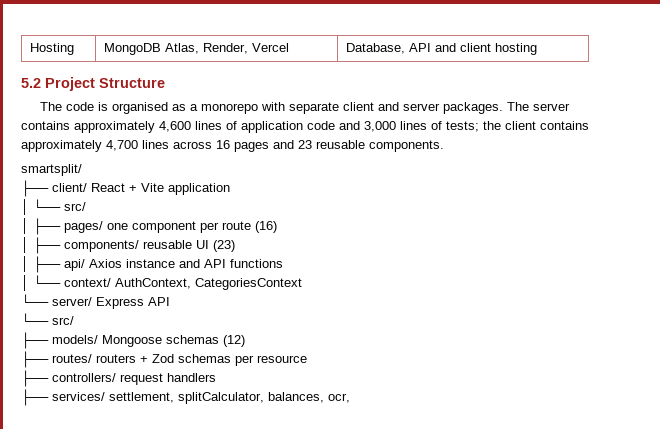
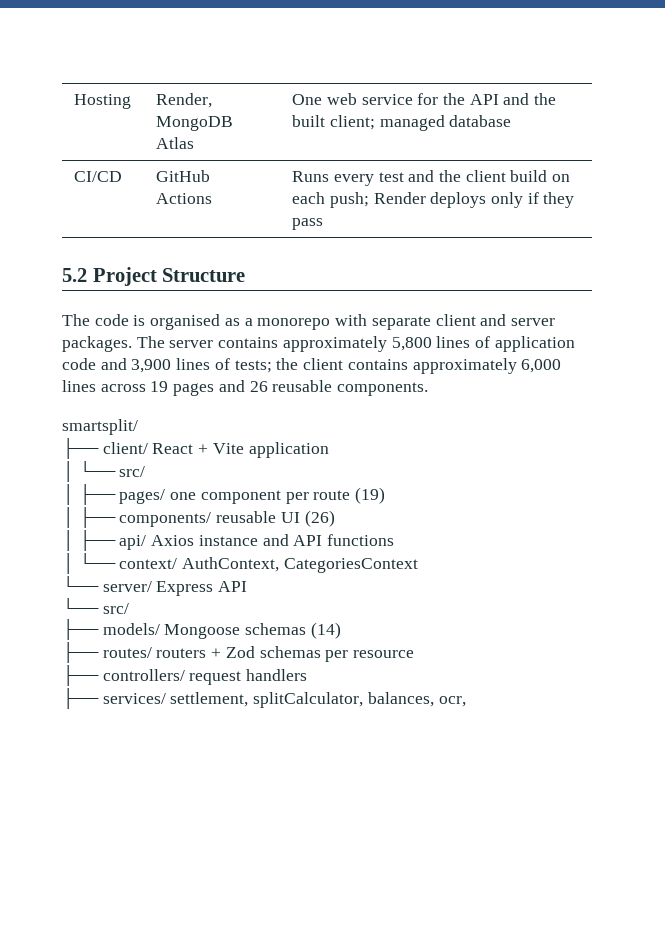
- Hosting | MongoDB Atlas, Render, Vercel | Database, API and client hosting
+ Hosting | Render, MongoDB Atlas | One web service for the API and the built client; managed database
+ CI/CD | GitHub Actions | Runs every test and the client build on each push; Render deploys only if they pass
- The server contains approximately 4,600 lines of application code and 3,000 lines of tests; the client contains approximately 4,700 lines across 16 pages and 23 reusable components.
+ The server contains approximately 5,800 lines of application code and 3,900 lines of tests; the client contains approximately 6,000 lines across 19 pages and 26 reusable components.
- │ ├── pages/ one component per route (16)
+ │ ├── pages/ one component per route (19)
- │ ├── components/ reusable UI (23)
+ │ ├── components/ reusable UI (26)
- ├── models/ Mongoose schemas (12)
+ ├── models/ Mongoose schemas (14)

